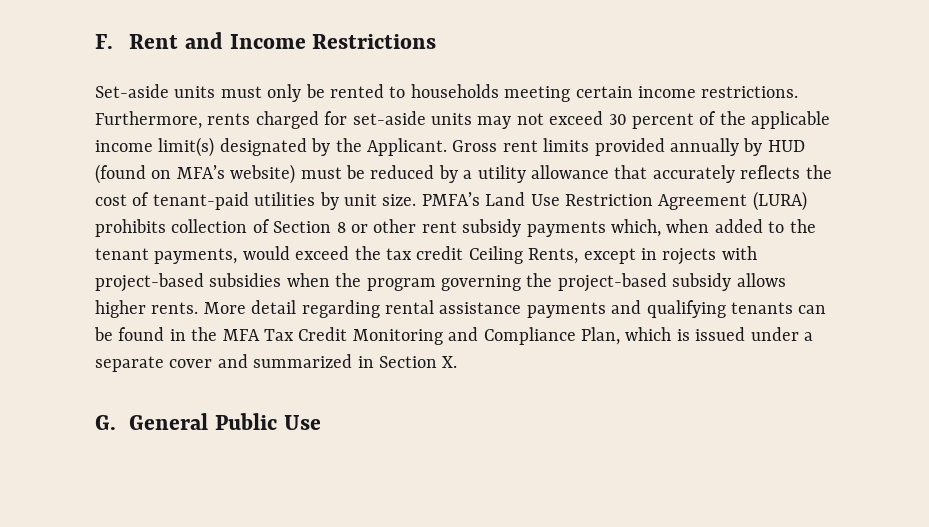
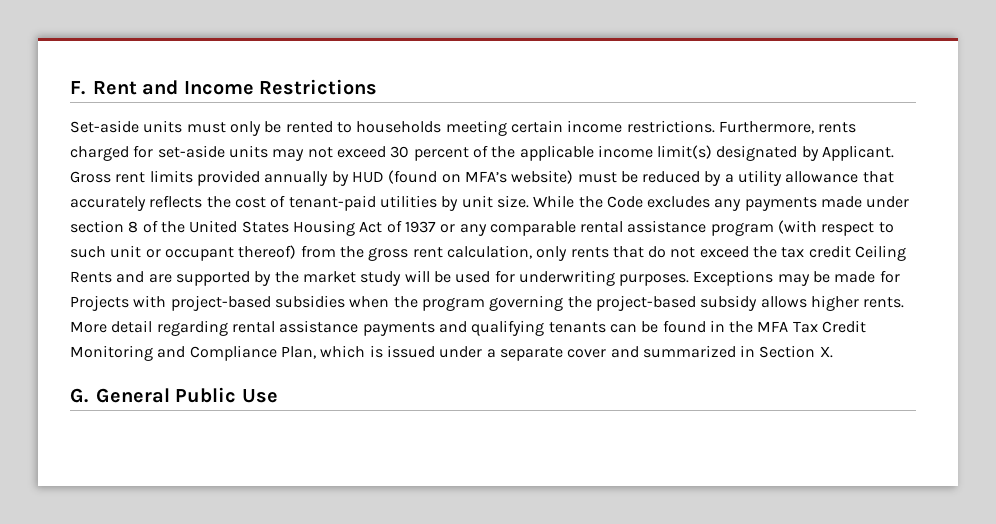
- Furthermore, rents charged for set-aside units may not exceed 30 percent of the applicable income limit(s) designated by the Applicant.
+ Furthermore, rents charged for set-aside units may not exceed 30 percent of the applicable income limit(s) designated by Applicant.
- PMFA’s Land Use Restriction Agreement (LURA) prohibits collection of Section 8 or other rent subsidy payments which, when added to the tenant payments, would exceed the tax credit Ceiling Rents, except in rojects with project-based subsidies when the program governing the project-based subsidy allows higher rents.
+ While the Code excludes any payments made under section 8 of the United States Housing Act of 1937 or any comparable rental assistance program (with respect to such unit or occupant thereof) from the gross rent calculation, only rents that do not exceed the tax credit Ceiling Rents and are supported by the market study will be used for underwriting purposes. Exceptions may be made for Projects with project-based subsidies when the program governing the project-based subsidy allows higher rents.

